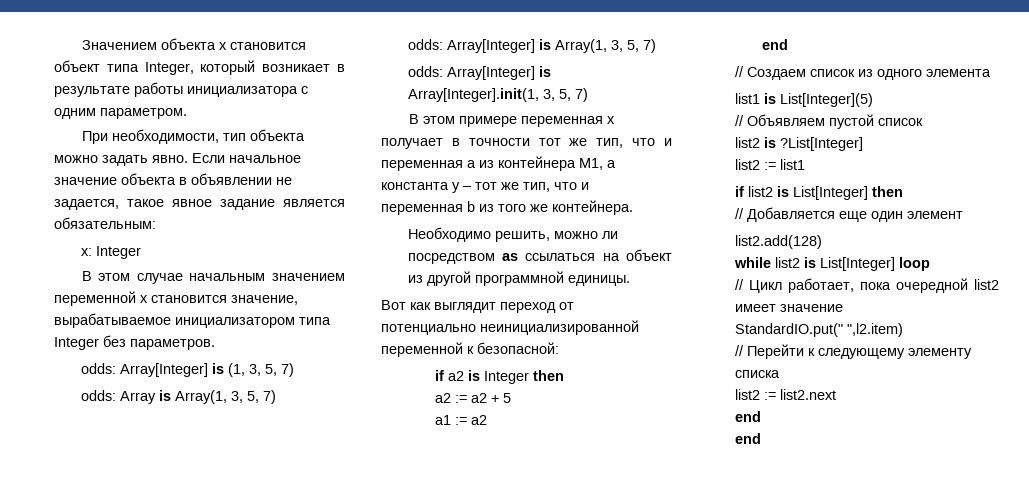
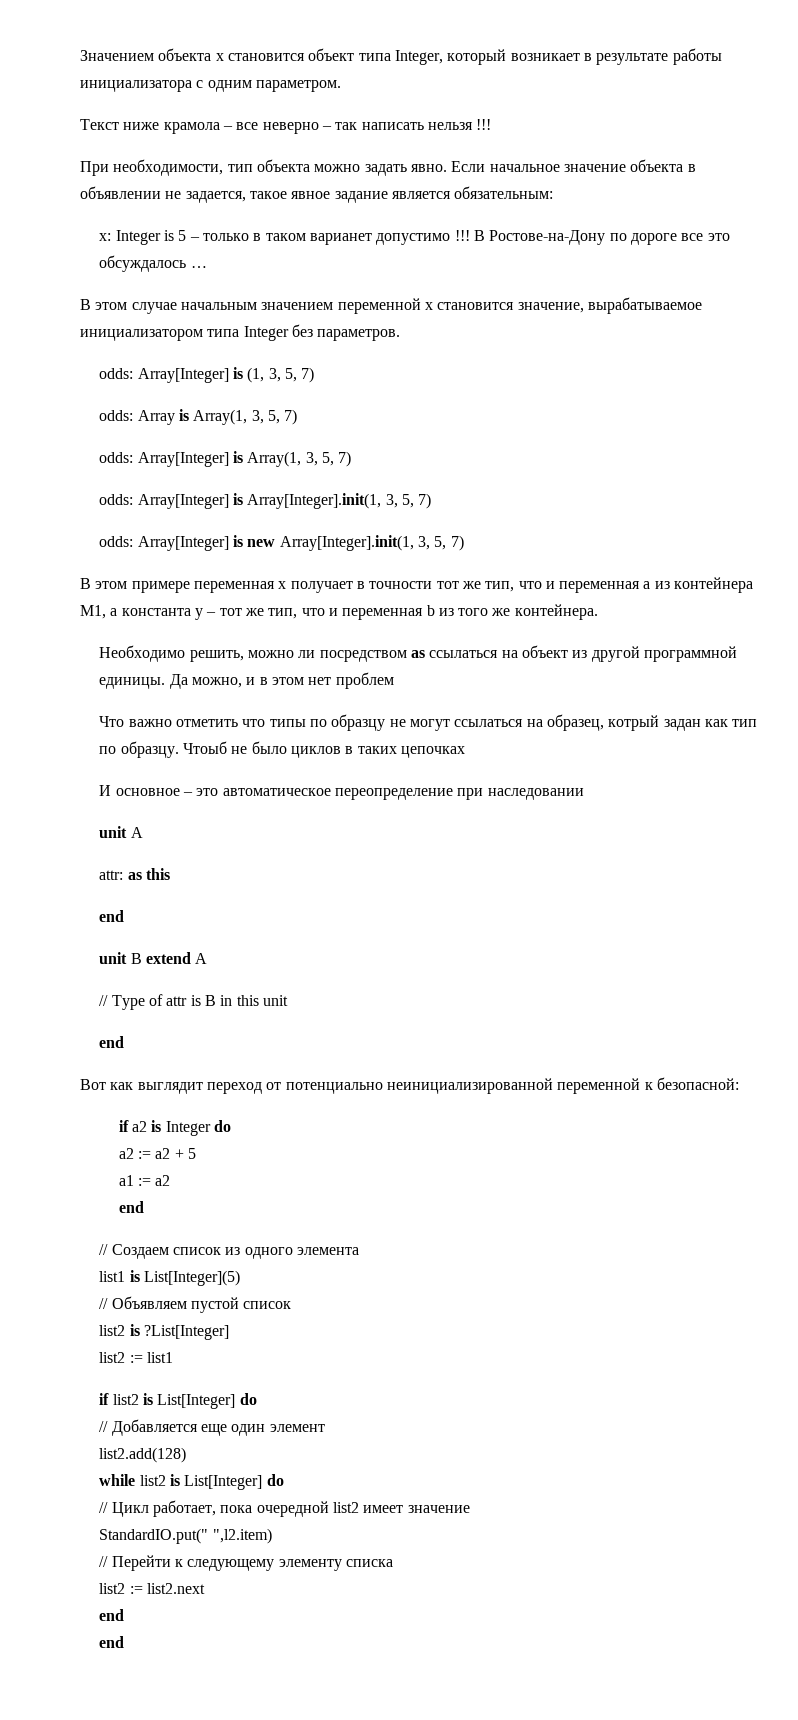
+ Текст ниже крамола – все неверно – так написать нельзя !!!
- x: Integer
+ x: Integer is 5 – только в таком варианет допустимо !!! В Ростове-на-Дону по дороге все это обсуждалось …
+ odds: Array[Integer] is new Array[Integer].init(1, 3, 5, 7)
+ Да можно, и в этом нет проблем
+ Что важно отметить что типы по образцу не могут ссылаться на образец, котрый задан как тип по образцу. Чтоыб не было циклов в таких цепочках
+ И основное – это автоматическое переопределение при наследовании
+ unit A
+ attr: as this
+ end
+ unit B extend A
+ // Type of attr is B in this unit
+ end
- if a2 is Integer then
+ if a2 is Integer do
- if list2 is List[Integer] then
+ if list2 is List[Integer] do
- while list2 is List[Integer] loop
+ while list2 is List[Integer] do

